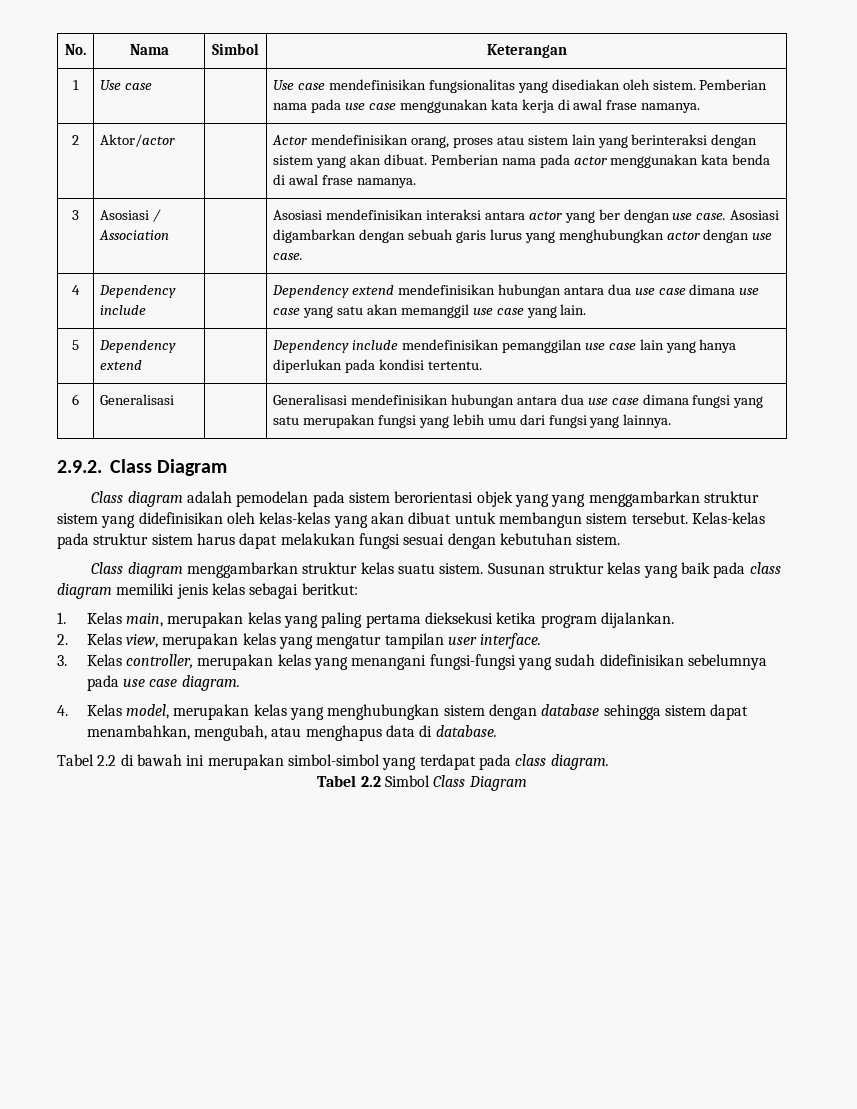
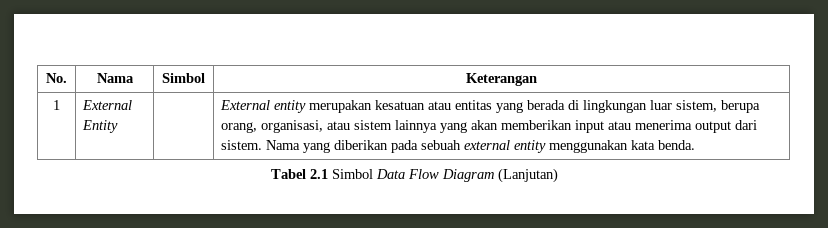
- 1 | Use case | | Use case mendefinisikan fungsionalitas yang disediakan oleh sistem. Pemberian nama pada use case menggunakan kata kerja di awal frase namanya.
- 2 | Aktor/actor | | Actor mendefinisikan orang, proses atau sistem lain yang berinteraksi dengan sistem yang akan dibuat. Pemberian nama pada actor menggunakan kata benda di awal frase namanya.
- 3 | Asosiasi / Association | | Asosiasi mendefinisikan interaksi antara actor yang ber dengan use case. Asosiasi digambarkan dengan sebuah garis lurus yang menghubungkan actor dengan use case.
- 4 | Dependency include | | Dependency extend mendefinisikan hubungan antara dua use case dimana use case yang satu akan memanggil use case yang lain.
- 5 | Dependency extend | | Dependency include mendefinisikan pemanggilan use case lain yang hanya diperlukan pada kondisi tertentu.
- 6 | Generalisasi | | Generalisasi mendefinisikan hubungan antara dua use case dimana fungsi yang satu merupakan fungsi yang lebih umu dari fungsi yang lainnya.
- 2.9.2. Class Diagram
- Class diagram adalah pemodelan pada sistem berorientasi objek yang yang menggambarkan struktur sistem yang didefinisikan oleh kelas-kelas yang akan dibuat untuk membangun sistem tersebut. Kelas-kelas pada struktur sistem harus dapat melakukan fungsi sesuai dengan kebutuhan sistem.
- Class diagram menggambarkan struktur kelas suatu sistem. Susunan struktur kelas yang baik pada class diagram memiliki jenis kelas sebagai beritkut:
- 1. Kelas main, merupakan kelas yang paling pertama dieksekusi ketika program dijalankan.
- 2. Kelas view, merupakan kelas yang mengatur tampilan user interface.
- 3. Kelas controller, merupakan kelas yang menangani fungsi-fungsi yang sudah didefinisikan sebelumnya pada use case diagram.
- 4. Kelas model, merupakan kelas yang menghubungkan sistem dengan database sehingga sistem dapat menambahkan, mengubah, atau menghapus data di database.
- Tabel 2.2 di bawah ini merupakan simbol-simbol yang terdapat pada class diagram.
- Tabel 2.2 Simbol Class Diagram
+ 1 | External Entity | | External entity merupakan kesatuan atau entitas yang berada di lingkungan luar sistem, berupa orang, organisasi, atau sistem lainnya yang akan memberikan input atau menerima output dari sistem. Nama yang diberikan pada sebuah external entity menggunakan kata benda.
+ Tabel 2.1 Simbol Data Flow Diagram (Lanjutan)

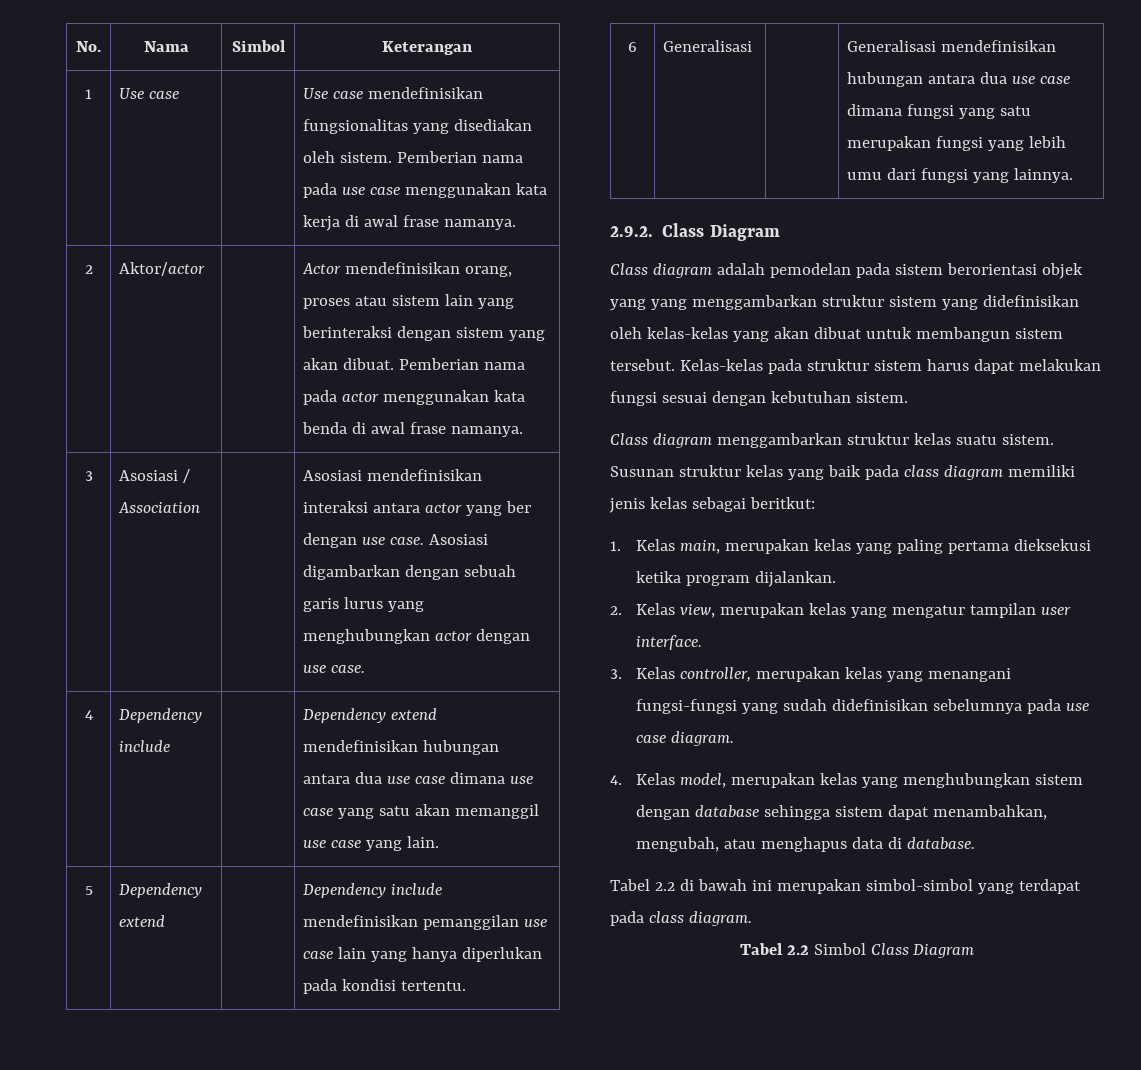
- 1 | External Entity | | External entity merupakan kesatuan atau entitas yang berada di lingkungan luar sistem, berupa orang, organisasi, atau sistem lainnya yang akan memberikan input atau menerima output dari sistem. Nama yang diberikan pada sebuah external entity menggunakan kata benda.
- Tabel 2.1 Simbol Data Flow Diagram (Lanjutan)
+ 1 | Use case | | Use case mendefinisikan fungsionalitas yang disediakan oleh sistem. Pemberian nama pada use case menggunakan kata kerja di awal frase namanya.
+ 2 | Aktor/actor | | Actor mendefinisikan orang, proses atau sistem lain yang berinteraksi dengan sistem yang akan dibuat. Pemberian nama pada actor menggunakan kata benda di awal frase namanya.
+ 3 | Asosiasi / Association | | Asosiasi mendefinisikan interaksi antara actor yang ber dengan use case. Asosiasi digambarkan dengan sebuah garis lurus yang menghubungkan actor dengan use case.
+ 4 | Dependency include | | Dependency extend mendefinisikan hubungan antara dua use case dimana use case yang satu akan memanggil use case yang lain.
+ 5 | Dependency extend | | Dependency include mendefinisikan pemanggilan use case lain yang hanya diperlukan pada kondisi tertentu.
+ 6 | Generalisasi | | Generalisasi mendefinisikan hubungan antara dua use case dimana fungsi yang satu merupakan fungsi yang lebih umu dari fungsi yang lainnya.
+ 2.9.2. Class Diagram
+ Class diagram adalah pemodelan pada sistem berorientasi objek yang yang menggambarkan struktur sistem yang didefinisikan oleh kelas-kelas yang akan dibuat untuk membangun sistem tersebut. Kelas-kelas pada struktur sistem harus dapat melakukan fungsi sesuai dengan kebutuhan sistem.
+ Class diagram menggambarkan struktur kelas suatu sistem. Susunan struktur kelas yang baik pada class diagram memiliki jenis kelas sebagai beritkut:
+ 1. Kelas main, merupakan kelas yang paling pertama dieksekusi ketika program dijalankan.
+ 2. Kelas view, merupakan kelas yang mengatur tampilan user interface.
+ 3. Kelas controller, merupakan kelas yang menangani fungsi-fungsi yang sudah didefinisikan sebelumnya pada use case diagram.
+ 4. Kelas model, merupakan kelas yang menghubungkan sistem dengan database sehingga sistem dapat menambahkan, mengubah, atau menghapus data di database.
+ Tabel 2.2 di bawah ini merupakan simbol-simbol yang terdapat pada class diagram.
+ Tabel 2.2 Simbol Class Diagram

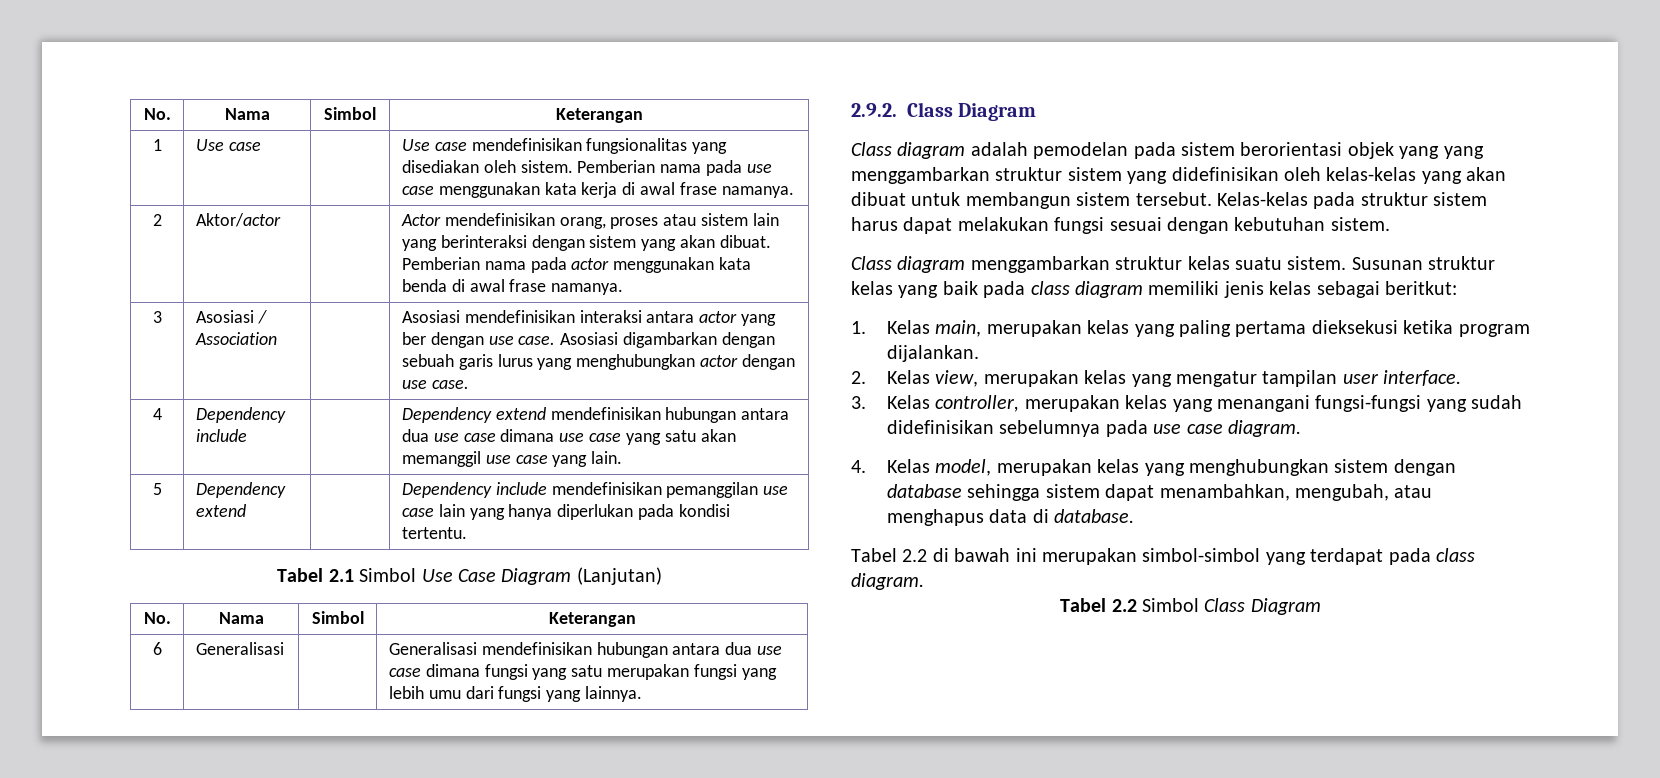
+ Tabel 2.1 Simbol Use Case Diagram (Lanjutan)
+ No. | Nama | Simbol | Keterangan

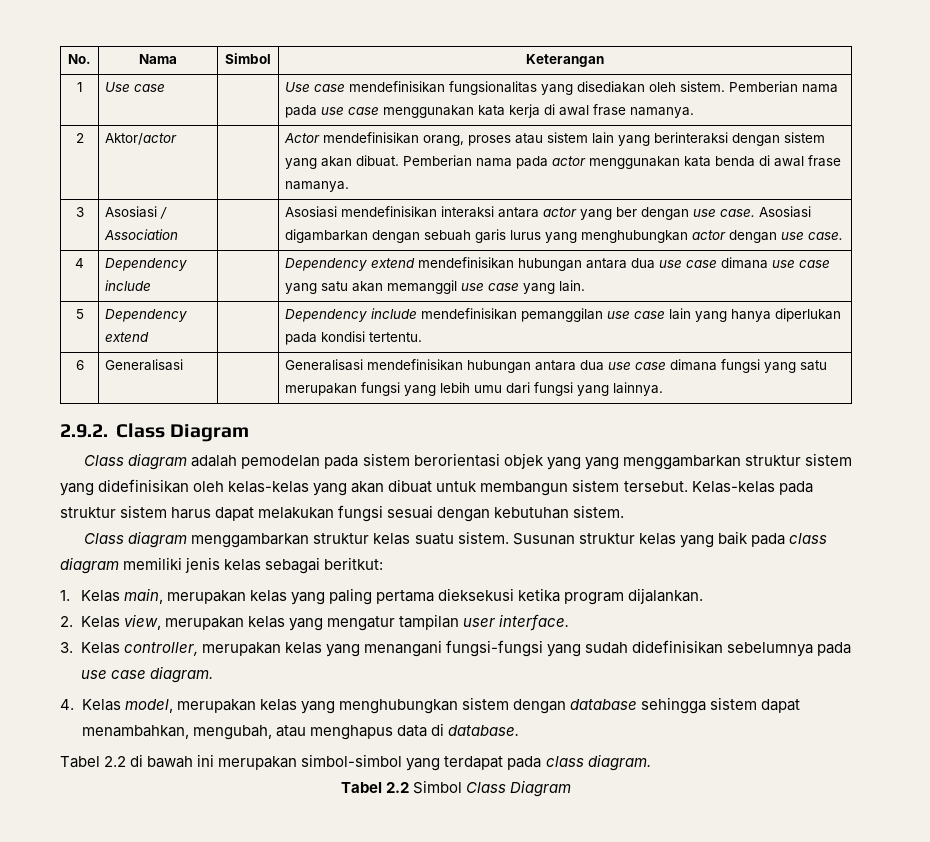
- Tabel 2.1 Simbol Use Case Diagram (Lanjutan)
- No. | Nama | Simbol | Keterangan

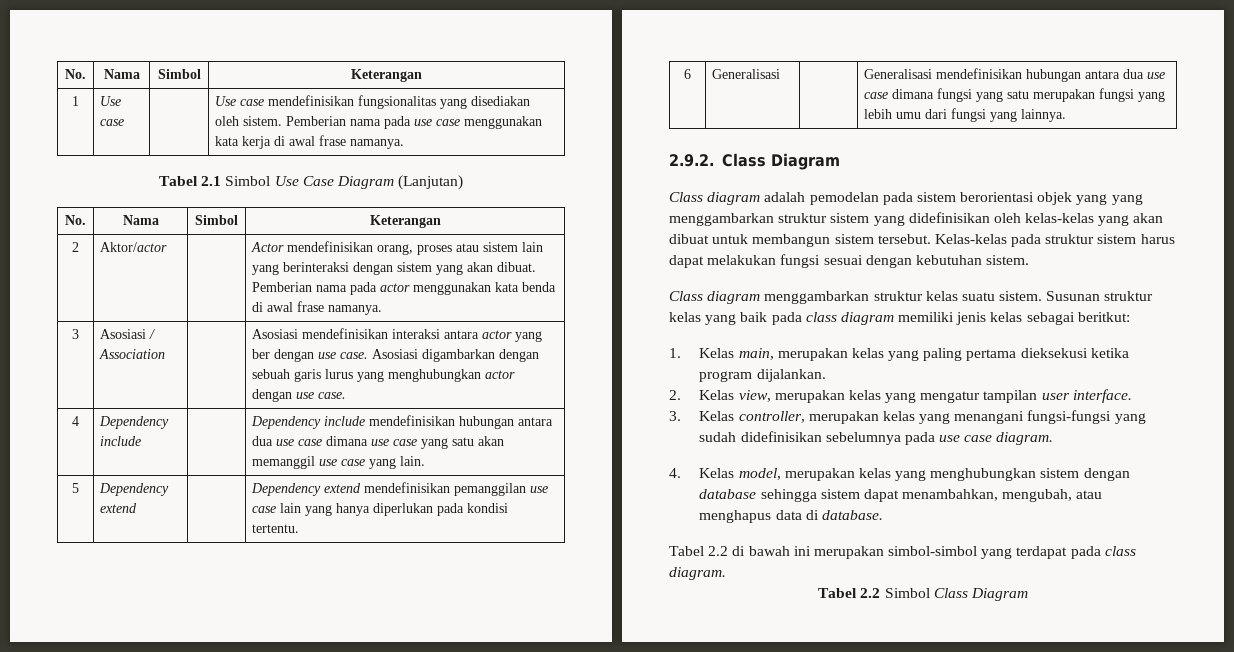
+ Tabel 2.1 Simbol Use Case Diagram (Lanjutan)
+ No. | Nama | Simbol | Keterangan
- 4 | Dependency include | | Dependency extend mendefinisikan hubungan antara dua use case dimana use case yang satu akan memanggil use case yang lain.
+ 4 | Dependency include | | Dependency include mendefinisikan hubungan antara dua use case dimana use case yang satu akan memanggil use case yang lain.
- 5 | Dependency extend | | Dependency include mendefinisikan pemanggilan use case lain yang hanya diperlukan pada kondisi tertentu.
+ 5 | Dependency extend | | Dependency extend mendefinisikan pemanggilan use case lain yang hanya diperlukan pada kondisi tertentu.

